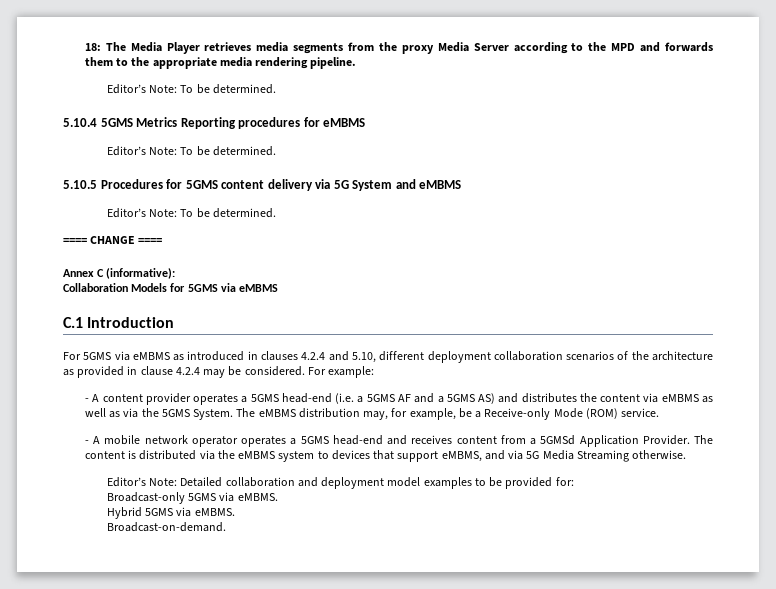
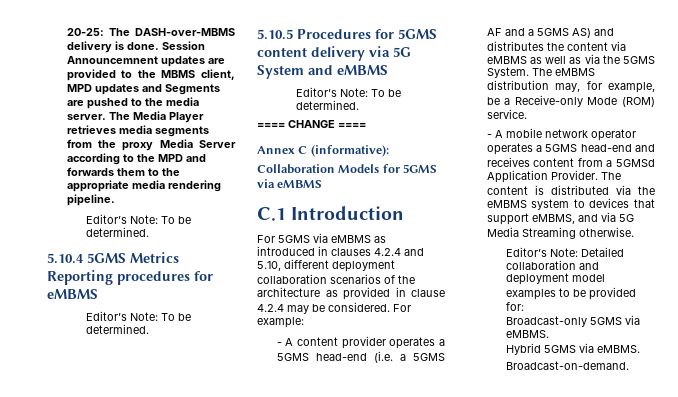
- 18: The Media Player retrieves media segments from the proxy Media Server according to the MPD and forwards them to the appropriate media rendering pipeline.
+ 20-25: The DASH-over-MBMS delivery is done. Session Announcemnent updates are provided to the MBMS client, MPD updates and Segments are pushed to the media server. The Media Player retrieves media segments from the proxy Media Server according to the MPD and forwards them to the appropriate media rendering pipeline.

